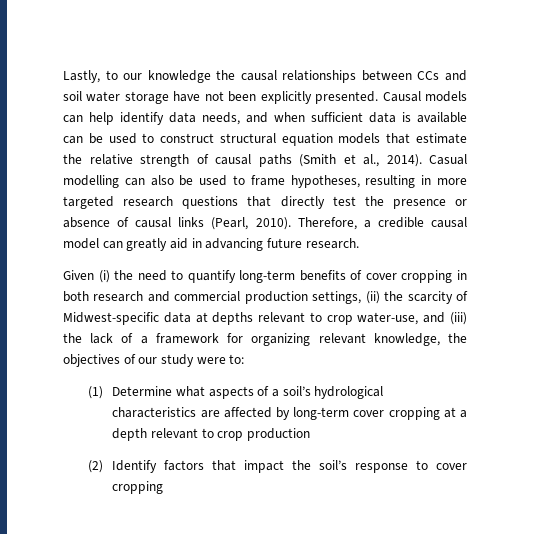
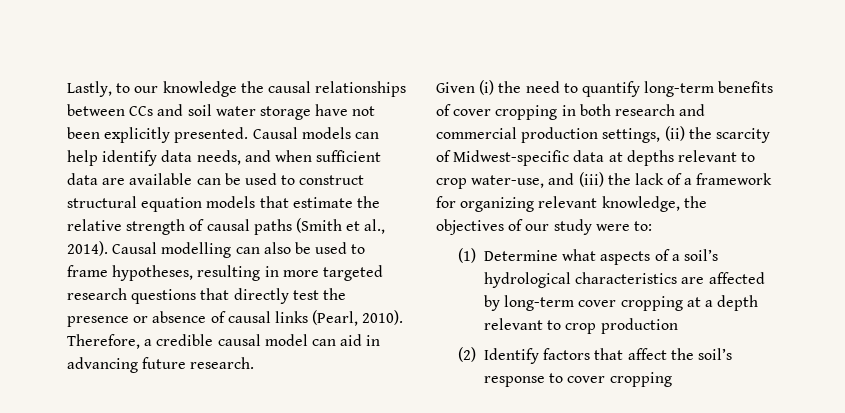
- Causal models can help identify data needs, and when sufficient data is available can be used to construct structural equation models that estimate the relative strength of causal paths (Smith et al., 2014).
+ Causal models can help identify data needs, and when sufficient data are available can be used to construct structural equation models that estimate the relative strength of causal paths (Smith et al., 2014).
- Casual modelling can also be used to frame hypotheses, resulting in more targeted research questions that directly test the presence or absence of causal links (Pearl, 2010).
+ Causal modelling can also be used to frame hypotheses, resulting in more targeted research questions that directly test the presence or absence of causal links (Pearl, 2010).
- Therefore, a credible causal model can greatly aid in advancing future research.
+ Therefore, a credible causal model can aid in advancing future research.
- (2) Identify factors that impact the soil’s response to cover cropping
+ (2) Identify factors that affect the soil’s response to cover cropping

